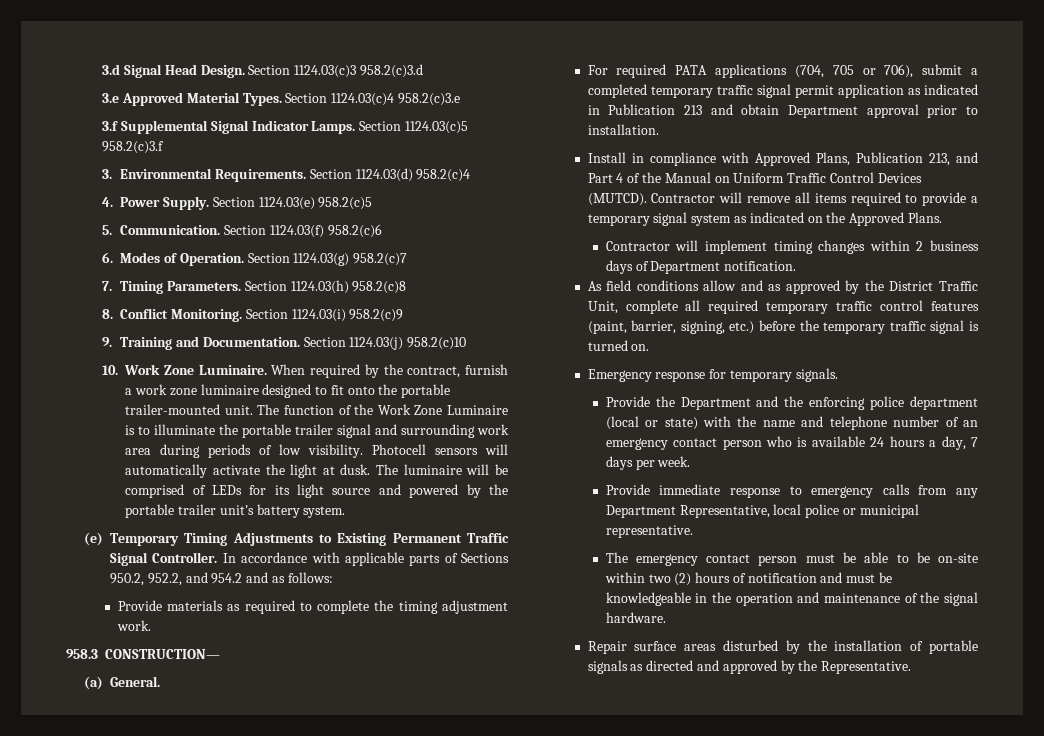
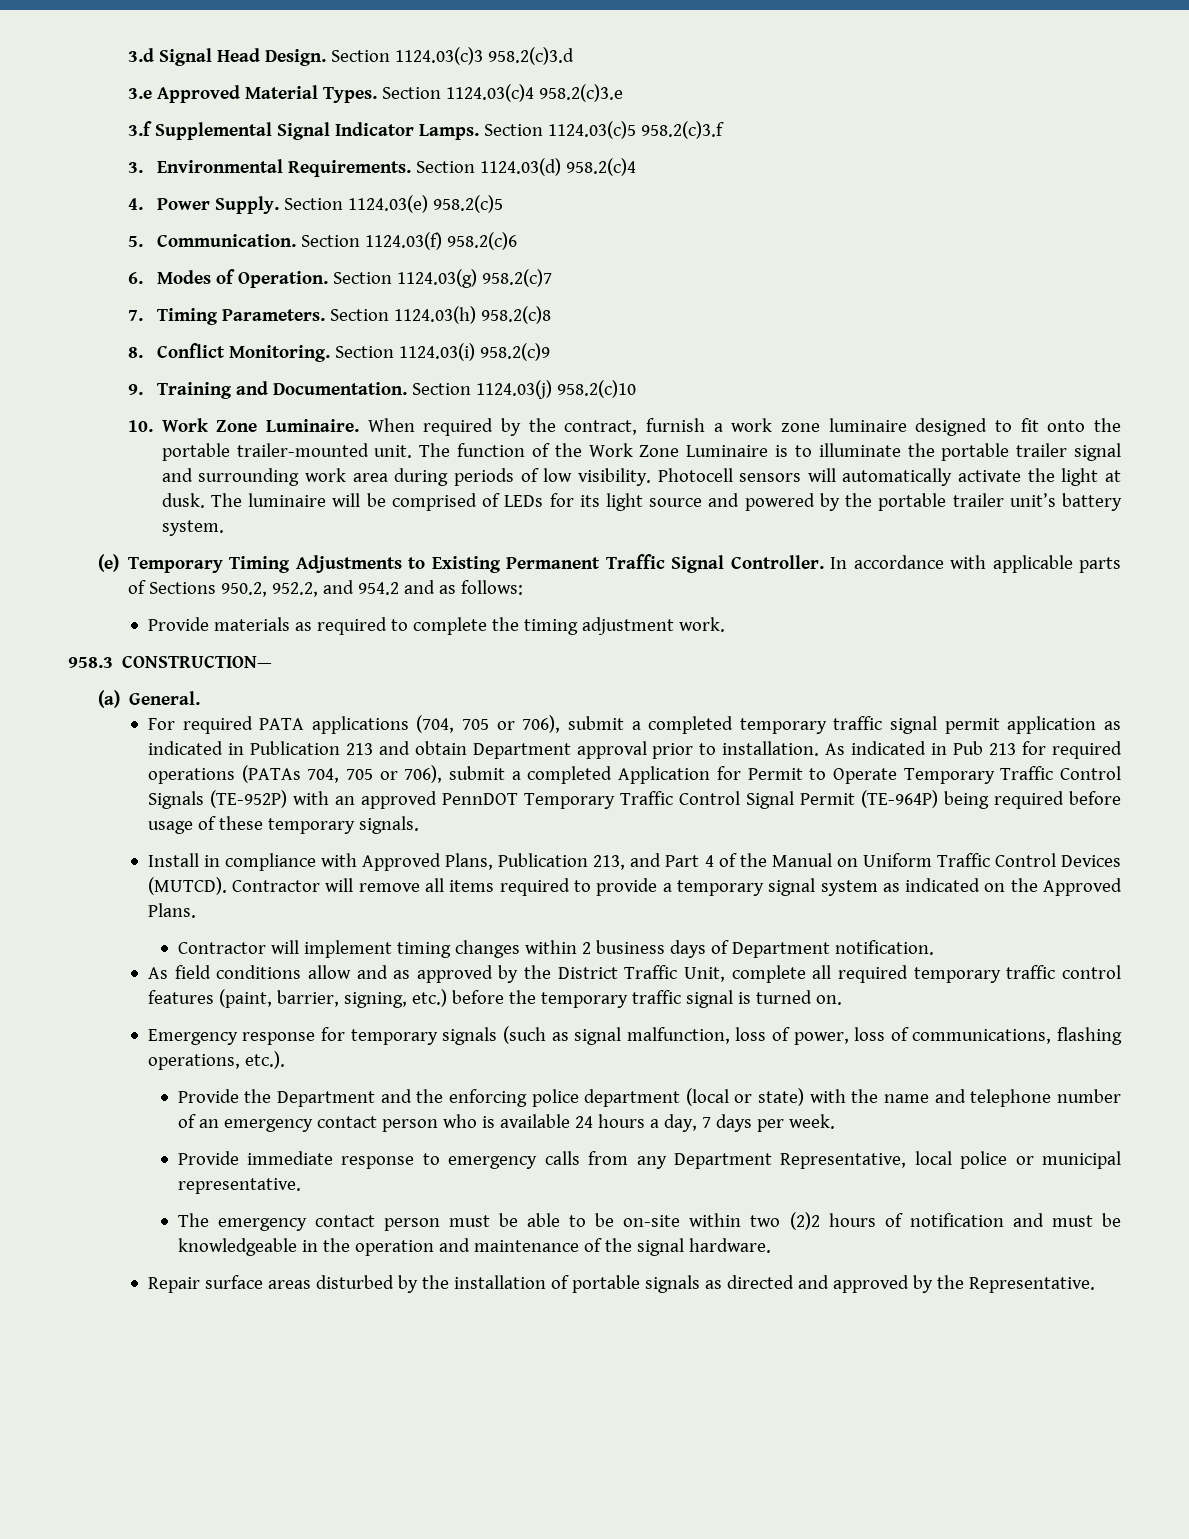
+ As indicated in Pub 213 for required operations (PATAs 704, 705 or 706), submit a completed Application for Permit to Operate Temporary Traffic Control Signals (TE-952P) with an approved PennDOT Temporary Traffic Control Signal Permit (TE-964P) being required before usage of these temporary signals.
- Emergency response for temporary signals.
+ Emergency response for temporary signals (such as signal malfunction, loss of power, loss of communications, flashing operations, etc.).
- The emergency contact person must be able to be on-site within two (2) hours of notification and must be knowledgeable in the operation and maintenance of the signal hardware.
+ The emergency contact person must be able to be on-site within two (2)2 hours of notification and must be knowledgeable in the operation and maintenance of the signal hardware.

